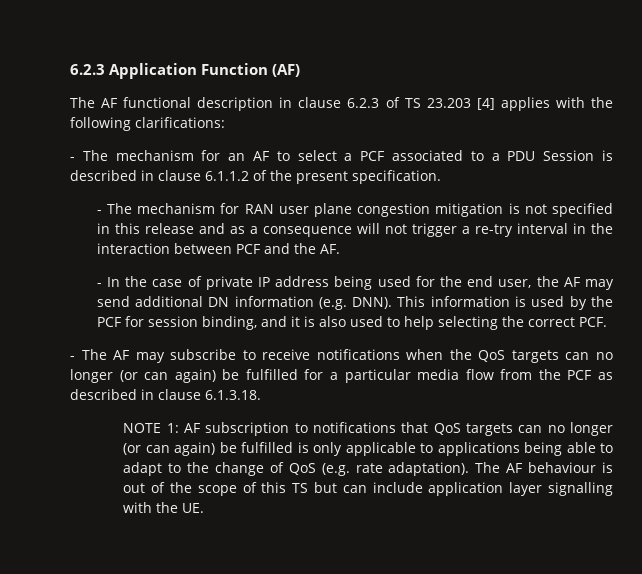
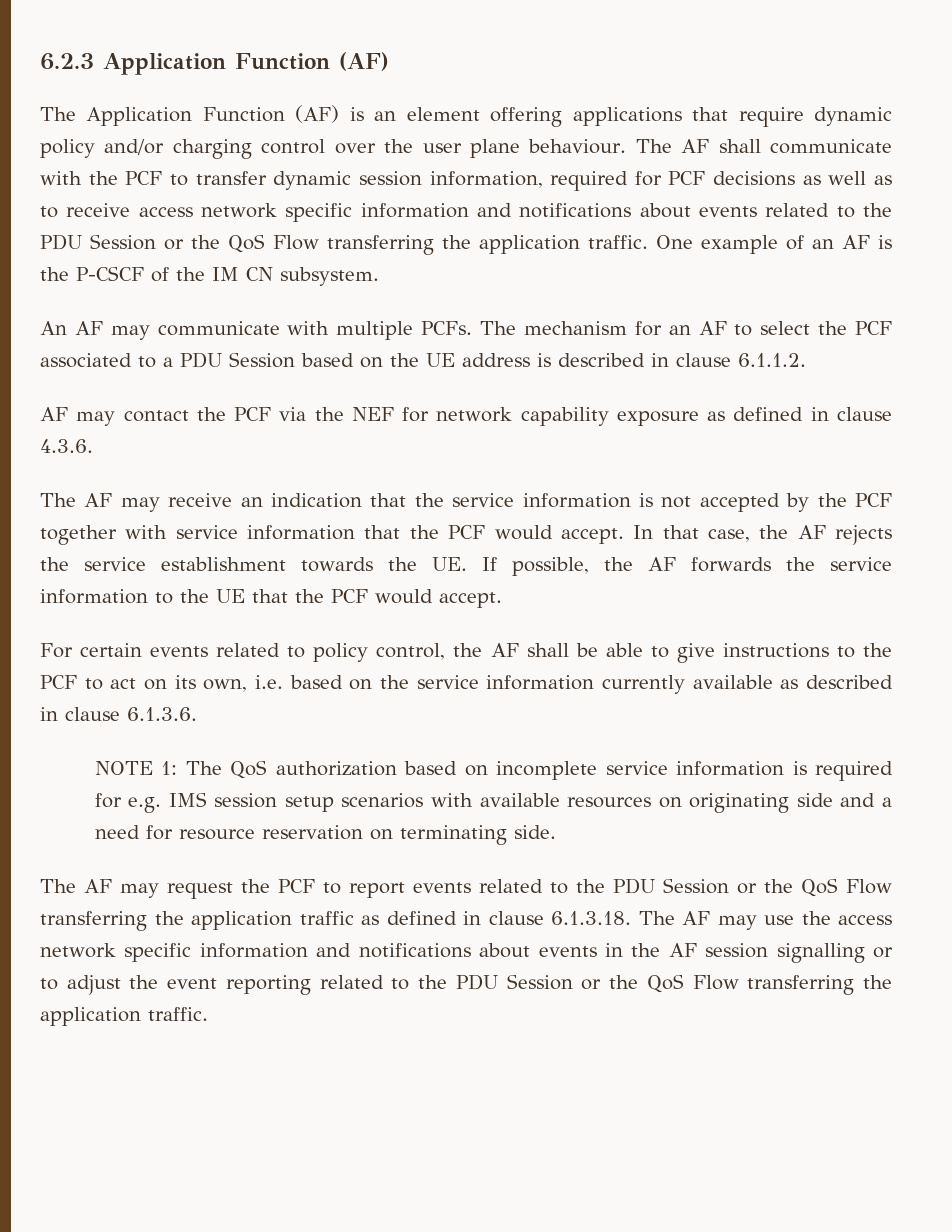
- The AF functional description in clause 6.2.3 of TS 23.203 [4] applies with the following clarifications:
- - The mechanism for an AF to select a PCF associated to a PDU Session is described in clause 6.1.1.2 of the present specification.
- - The mechanism for RAN user plane congestion mitigation is not specified in this release and as a consequence will not trigger a re-try interval in the interaction between PCF and the AF.
- - In the case of private IP address being used for the end user, the AF may send additional DN information (e.g. DNN). This information is used by the PCF for session binding, and it is also used to help selecting the correct PCF.
- - The AF may subscribe to receive notifications when the QoS targets can no longer (or can again) be fulfilled for a particular media flow from the PCF as described in clause 6.1.3.18.
+ The Application Function (AF) is an element offering applications that require dynamic policy and/or charging control over the user plane behaviour. The AF shall communicate with the PCF to transfer dynamic session information, required for PCF decisions as well as to receive access network specific information and notifications about events related to the PDU Session or the QoS Flow transferring the application traffic. One example of an AF is the P-CSCF of the IM CN subsystem.
+ An AF may communicate with multiple PCFs. The mechanism for an AF to select the PCF associated to a PDU Session based on the UE address is described in clause 6.1.1.2.
+ AF may contact the PCF via the NEF for network capability exposure as defined in clause 4.3.6.
+ The AF may receive an indication that the service information is not accepted by the PCF together with service information that the PCF would accept. In that case, the AF rejects the service establishment towards the UE. If possible, the AF forwards the service information to the UE that the PCF would accept.
+ For certain events related to policy control, the AF shall be able to give instructions to the PCF to act on its own, i.e. based on the service information currently available as described in clause 6.1.3.6.
- NOTE 1: AF subscription to notifications that QoS targets can no longer (or can again) be fulfilled is only applicable to applications being able to adapt to the change of QoS (e.g. rate adaptation). The AF behaviour is out of the scope of this TS but can include application layer signalling with the UE.
+ NOTE 1: The QoS authorization based on incomplete service information is required for e.g. IMS session setup scenarios with available resources on originating side and a need for resource reservation on terminating side.
+ The AF may request the PCF to report events related to the PDU Session or the QoS Flow transferring the application traffic as defined in clause 6.1.3.18. The AF may use the access network specific information and notifications about events in the AF session signalling or to adjust the event reporting related to the PDU Session or the QoS Flow transferring the application traffic.

